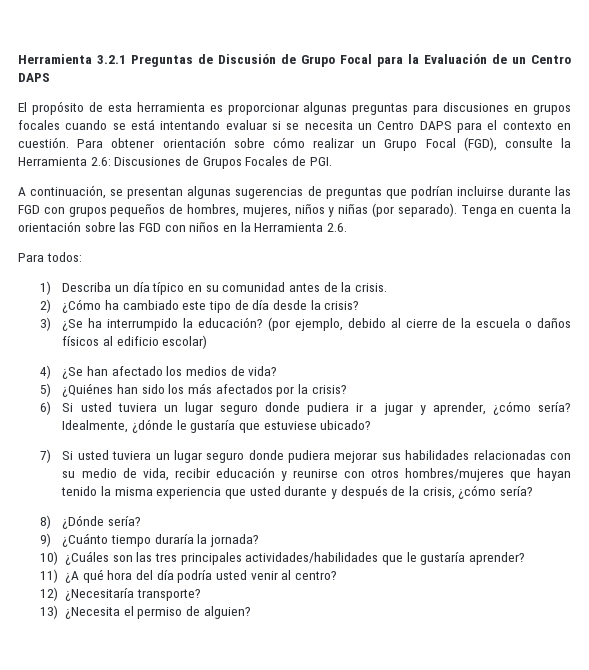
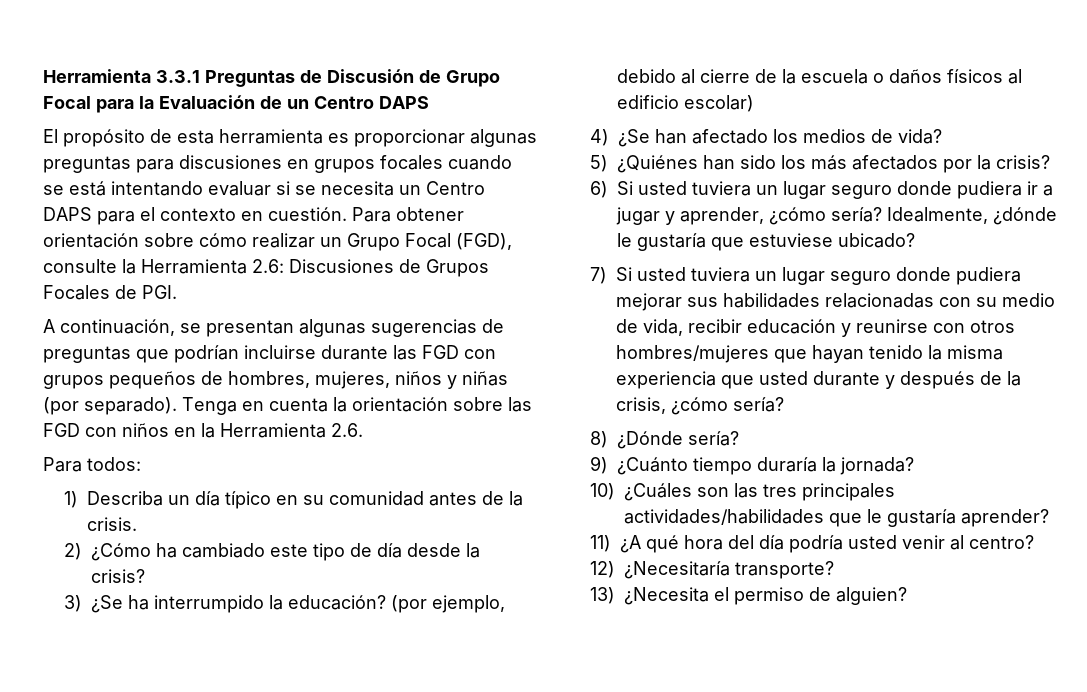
- Herramienta 3.2.1 Preguntas de Discusión de Grupo Focal para la Evaluación de un Centro DAPS
+ Herramienta 3.3.1 Preguntas de Discusión de Grupo Focal para la Evaluación de un Centro DAPS

